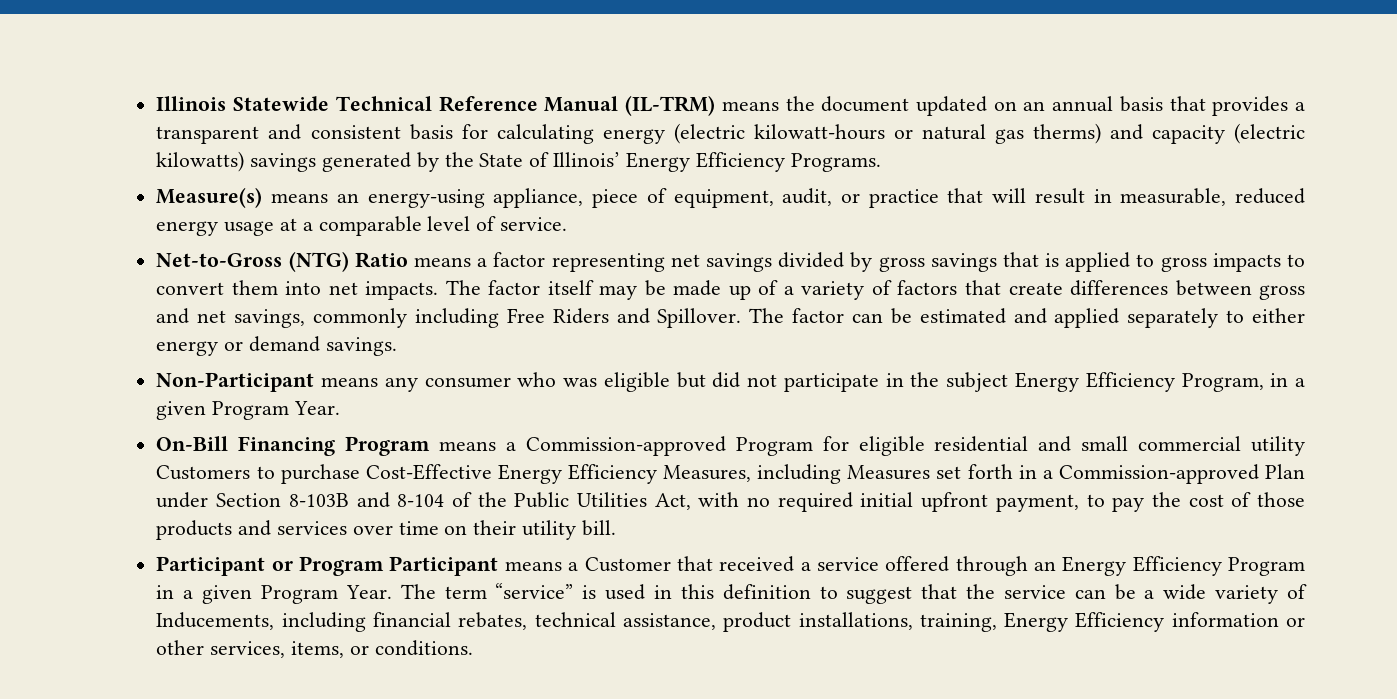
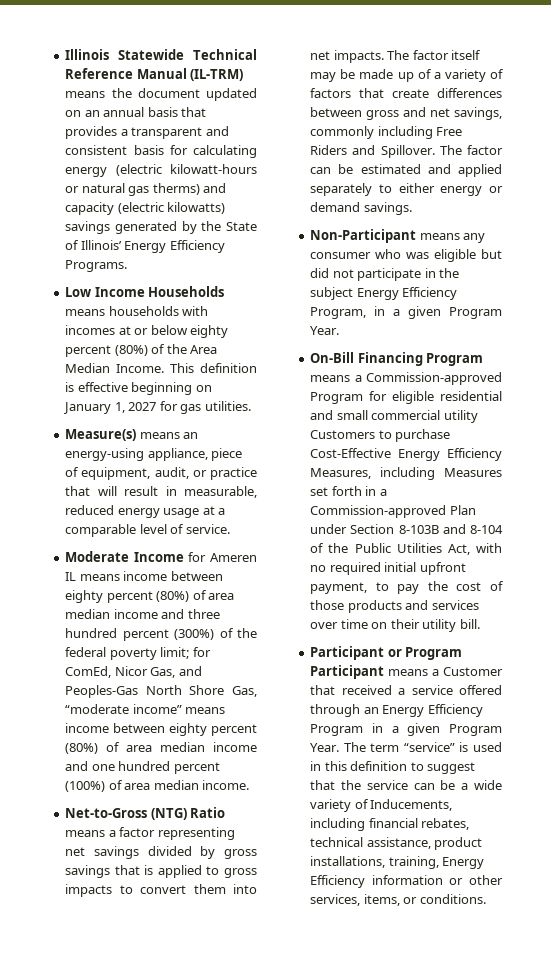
+ Low Income Households means households with incomes at or below eighty percent (80%) of the Area Median Income. This definition is effective beginning on January 1, 2027 for gas utilities.
+ Moderate Income for Ameren IL means income between eighty percent (80%) of area median income and three hundred percent (300%) of the federal poverty limit; for ComEd, Nicor Gas, and Peoples-Gas North Shore Gas, “moderate income” means income between eighty percent (80%) of area median income and one hundred percent (100%) of area median income.

